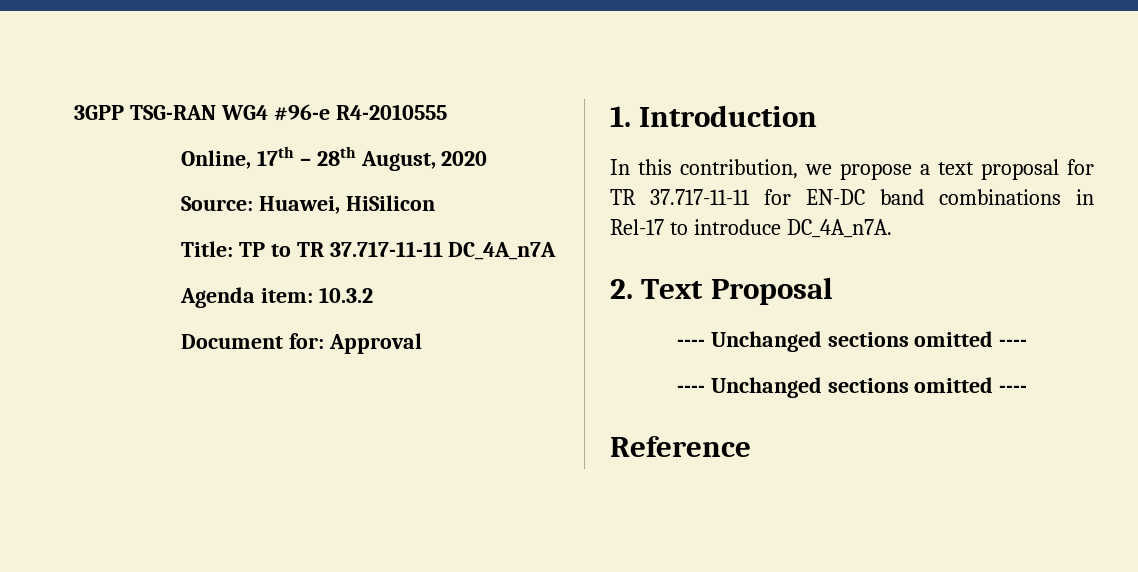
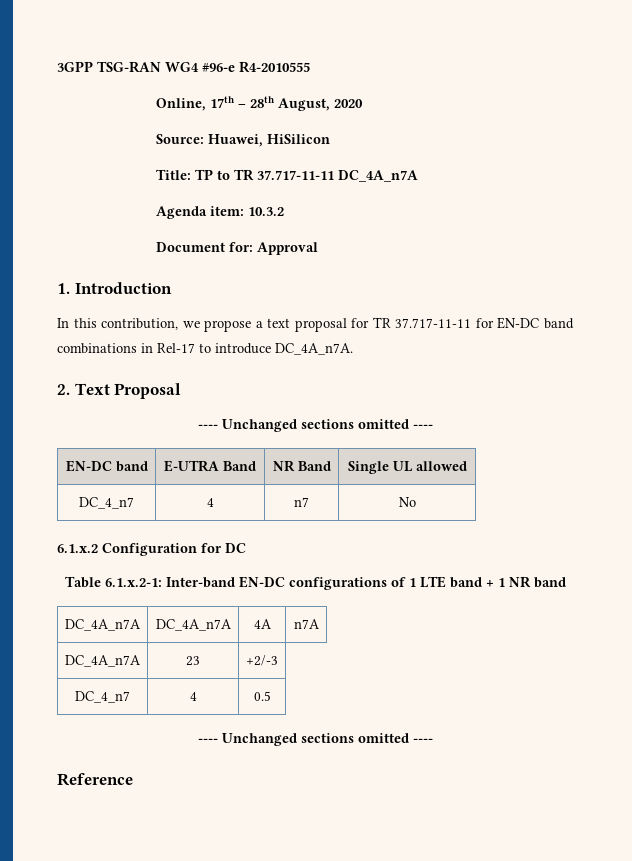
+ EN-DC band | E-UTRA Band | NR Band | Single UL allowed
+ DC_4_n7 | 4 | n7 | No
+ 6.1.x.2 Configuration for DC
+ Table 6.1.x.2-1: Inter-band EN-DC configurations of 1 LTE band + 1 NR band
+ DC_4A_n7A | DC_4A_n7A | 4A | n7A
+ DC_4A_n7A | 23 | +2/-3
+ DC_4_n7 | 4 | 0.5

